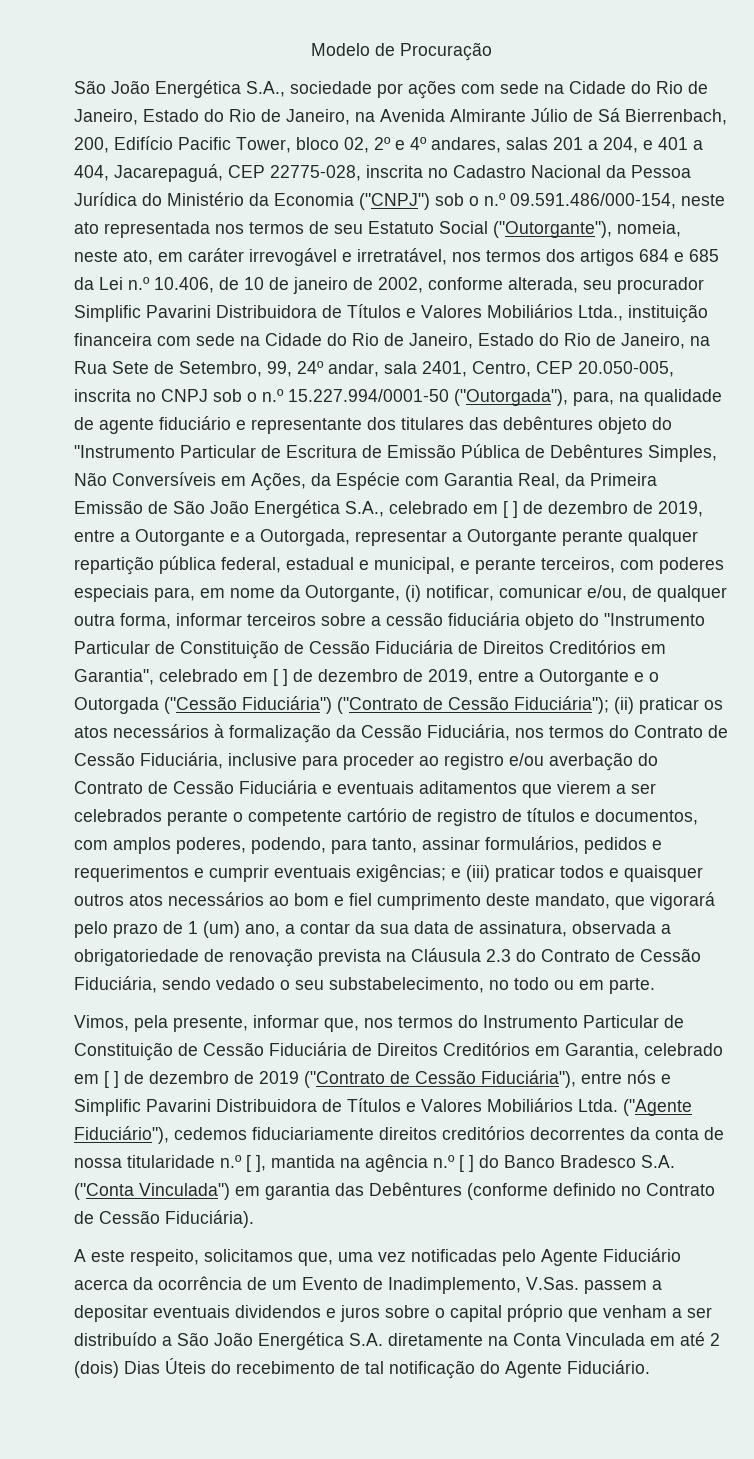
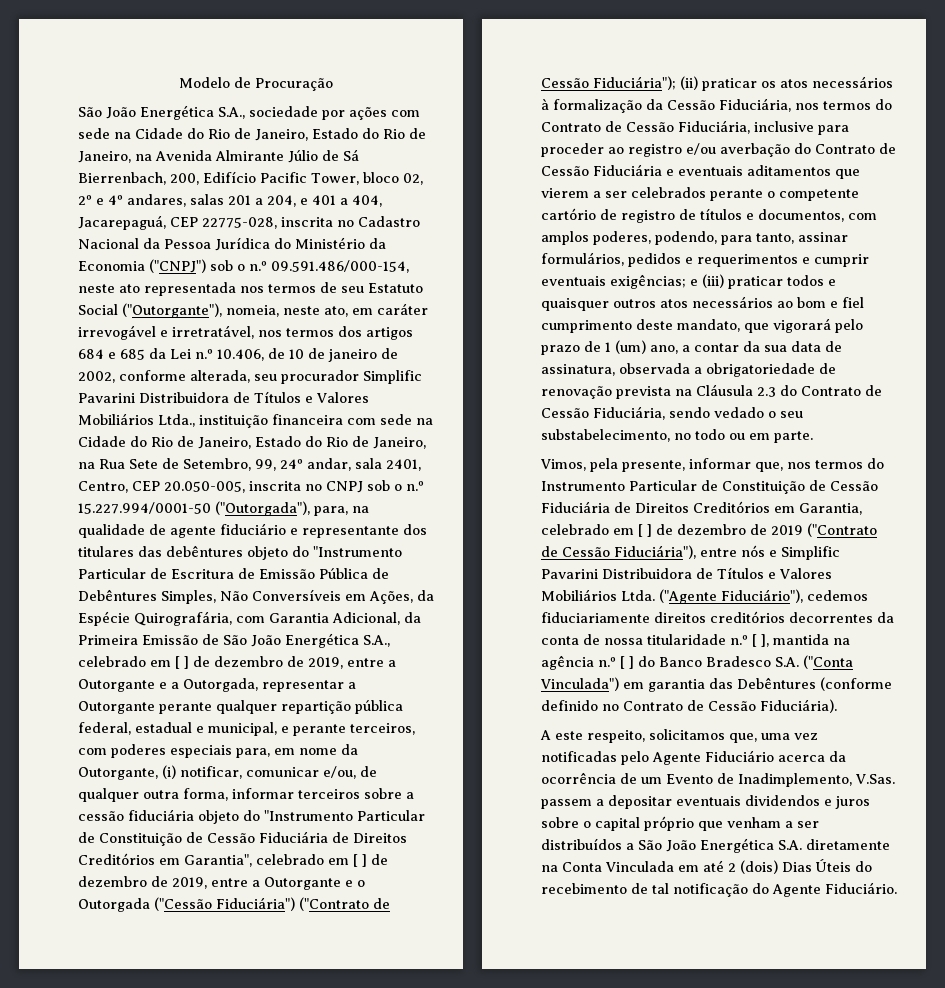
- São João Energética S.A., sociedade por ações com sede na Cidade do Rio de Janeiro, Estado do Rio de Janeiro, na Avenida Almirante Júlio de Sá Bierrenbach, 200, Edifício Pacific Tower, bloco 02, 2º e 4º andares, salas 201 a 204, e 401 a 404, Jacarepaguá, CEP 22775-028, inscrita no Cadastro Nacional da Pessoa Jurídica do Ministério da Economia ("CNPJ") sob o n.º 09.591.486/000-154, neste ato representada nos termos de seu Estatuto Social ("Outorgante"), nomeia, neste ato, em caráter irrevogável e irretratável, nos termos dos artigos 684 e 685 da Lei n.º 10.406, de 10 de janeiro de 2002, conforme alterada, seu procurador Simplific Pavarini Distribuidora de Títulos e Valores Mobiliários Ltda., instituição financeira com sede na Cidade do Rio de Janeiro, Estado do Rio de Janeiro, na Rua Sete de Setembro, 99, 24º andar, sala 2401, Centro, CEP 20.050-005, inscrita no CNPJ sob o n.º 15.227.994/0001-50 ("Outorgada"), para, na qualidade de agente fiduciário e representante dos titulares das debêntures objeto do "Instrumento Particular de Escritura de Emissão Pública de Debêntures Simples, Não Conversíveis em Ações, da Espécie com Garantia Real, da Primeira Emissão de São João Energética S.A., celebrado em [ ] de dezembro de 2019, entre a Outorgante e a Outorgada, representar a Outorgante perante qualquer repartição pública federal, estadual e municipal, e perante terceiros, com poderes especiais para, em nome da Outorgante, (i) notificar, comunicar e/ou, de qualquer outra forma, informar terceiros sobre a cessão fiduciária objeto do "Instrumento Particular de Constituição de Cessão Fiduciária de Direitos Creditórios em Garantia", celebrado em [ ] de dezembro de 2019, entre a Outorgante e o Outorgada ("Cessão Fiduciária") ("Contrato de Cessão Fiduciária");
+ São João Energética S.A., sociedade por ações com sede na Cidade do Rio de Janeiro, Estado do Rio de Janeiro, na Avenida Almirante Júlio de Sá Bierrenbach, 200, Edifício Pacific Tower, bloco 02, 2º e 4º andares, salas 201 a 204, e 401 a 404, Jacarepaguá, CEP 22775-028, inscrita no Cadastro Nacional da Pessoa Jurídica do Ministério da Economia ("CNPJ") sob o n.º 09.591.486/000-154, neste ato representada nos termos de seu Estatuto Social ("Outorgante"), nomeia, neste ato, em caráter irrevogável e irretratável, nos termos dos artigos 684 e 685 da Lei n.º 10.406, de 10 de janeiro de 2002, conforme alterada, seu procurador Simplific Pavarini Distribuidora de Títulos e Valores Mobiliários Ltda., instituição financeira com sede na Cidade do Rio de Janeiro, Estado do Rio de Janeiro, na Rua Sete de Setembro, 99, 24º andar, sala 2401, Centro, CEP 20.050-005, inscrita no CNPJ sob o n.º 15.227.994/0001-50 ("Outorgada"), para, na qualidade de agente fiduciário e representante dos titulares das debêntures objeto do "Instrumento Particular de Escritura de Emissão Pública de Debêntures Simples, Não Conversíveis em Ações, da Espécie Quirografária, com Garantia Adicional, da Primeira Emissão de São João Energética S.A., celebrado em [ ] de dezembro de 2019, entre a Outorgante e a Outorgada, representar a Outorgante perante qualquer repartição pública federal, estadual e municipal, e perante terceiros, com poderes especiais para, em nome da Outorgante, (i) notificar, comunicar e/ou, de qualquer outra forma, informar terceiros sobre a cessão fiduciária objeto do "Instrumento Particular de Constituição de Cessão Fiduciária de Direitos Creditórios em Garantia", celebrado em [ ] de dezembro de 2019, entre a Outorgante e o Outorgada ("Cessão Fiduciária") ("Contrato de Cessão Fiduciária");
- A este respeito, solicitamos que, uma vez notificadas pelo Agente Fiduciário acerca da ocorrência de um Evento de Inadimplemento, V.Sas. passem a depositar eventuais dividendos e juros sobre o capital próprio que venham a ser distribuído a São João Energética S.A. diretamente na Conta Vinculada em até 2 (dois) Dias Úteis do recebimento de tal notificação do Agente Fiduciário.
+ A este respeito, solicitamos que, uma vez notificadas pelo Agente Fiduciário acerca da ocorrência de um Evento de Inadimplemento, V.Sas. passem a depositar eventuais dividendos e juros sobre o capital próprio que venham a ser distribuídos a São João Energética S.A. diretamente na Conta Vinculada em até 2 (dois) Dias Úteis do recebimento de tal notificação do Agente Fiduciário.

